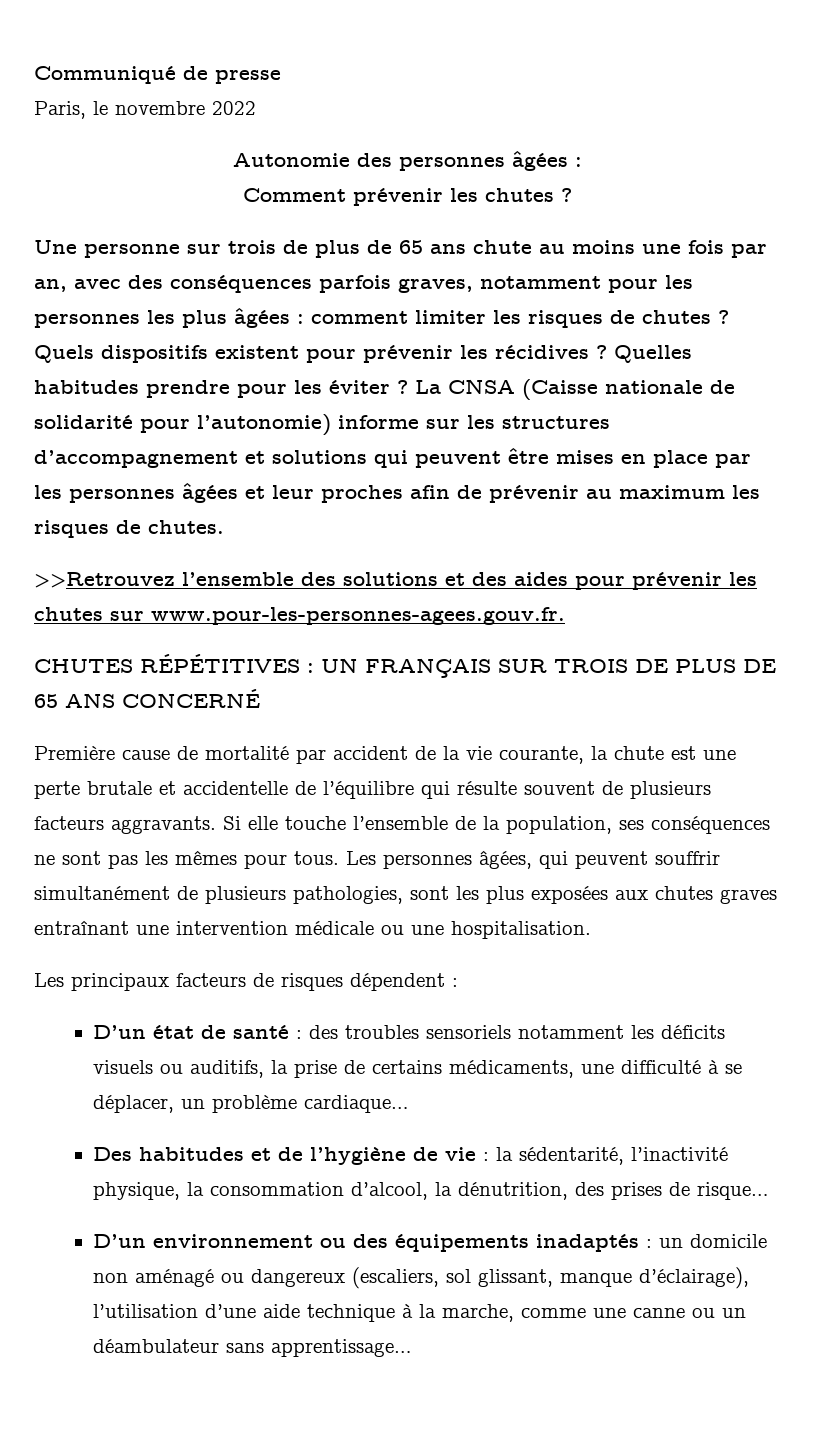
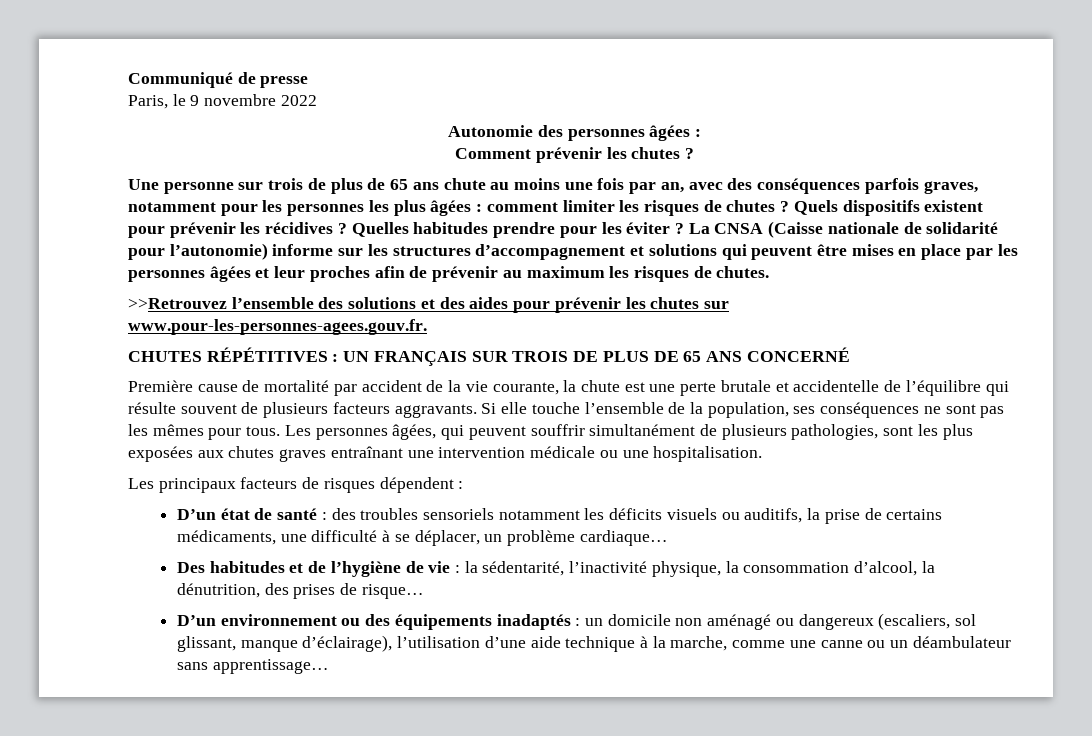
- Paris, le novembre 2022
+ Paris, le 9 novembre 2022

